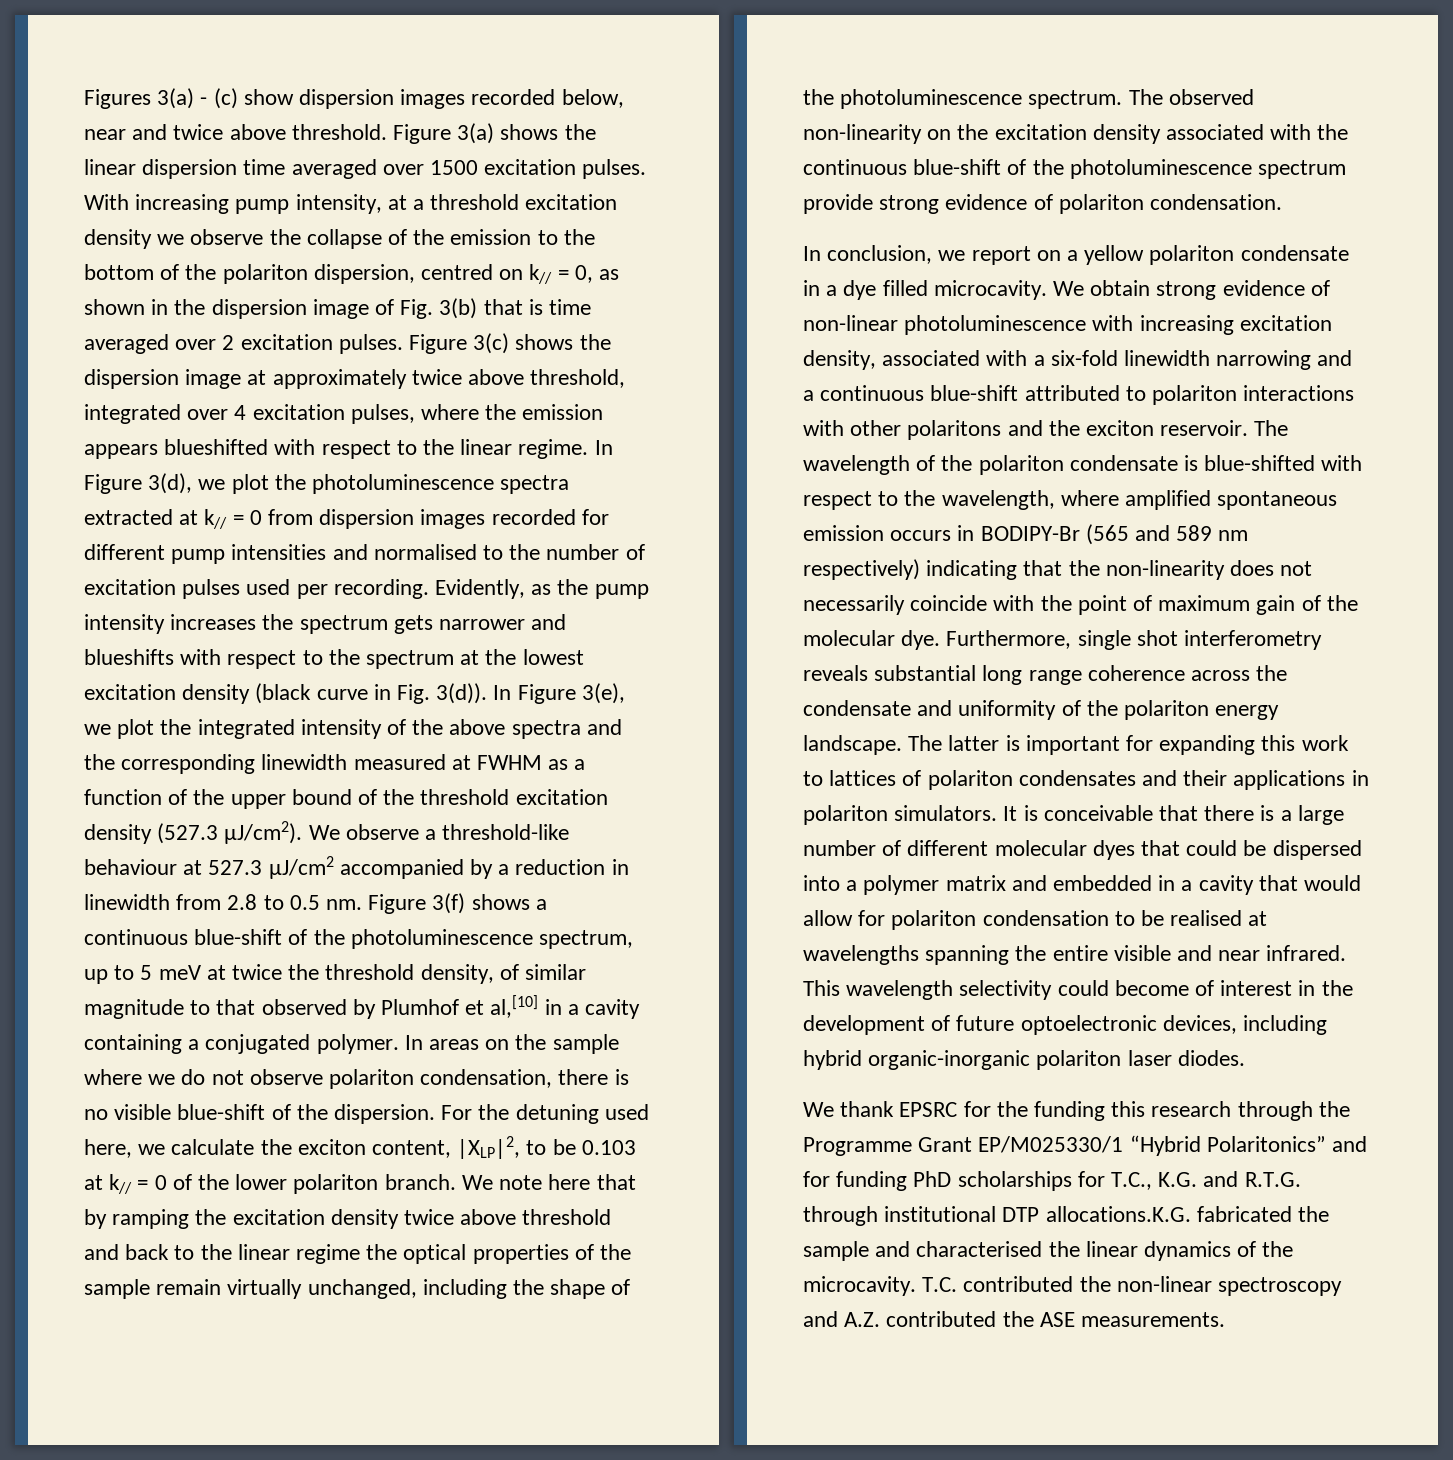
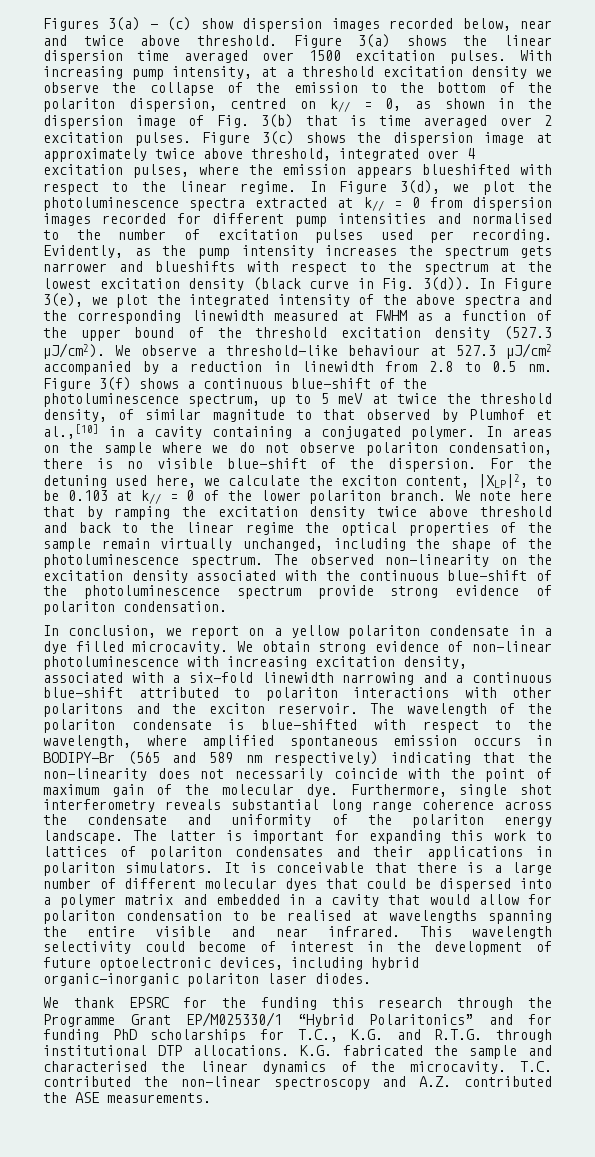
- Figure 3(f) shows a continuous blue-shift of the photoluminescence spectrum, up to 5 meV at twice the threshold density, of similar magnitude to that observed by Plumhof et al,[10] in a cavity containing a conjugated polymer.
+ Figure 3(f) shows a continuous blue-shift of the photoluminescence spectrum, up to 5 meV at twice the threshold density, of similar magnitude to that observed by Plumhof et al.,[10] in a cavity containing a conjugated polymer.
- We thank EPSRC for the funding this research through the Programme Grant EP/M025330/1 “Hybrid Polaritonics” and for funding PhD scholarships for T.C., K.G. and R.T.G. through institutional DTP allocations.K.G. fabricated the sample and characterised the linear dynamics of the microcavity.
+ We thank EPSRC for the funding this research through the Programme Grant EP/M025330/1 “Hybrid Polaritonics” and for funding PhD scholarships for T.C., K.G. and R.T.G. through institutional DTP allocations. K.G. fabricated the sample and characterised the linear dynamics of the microcavity.

